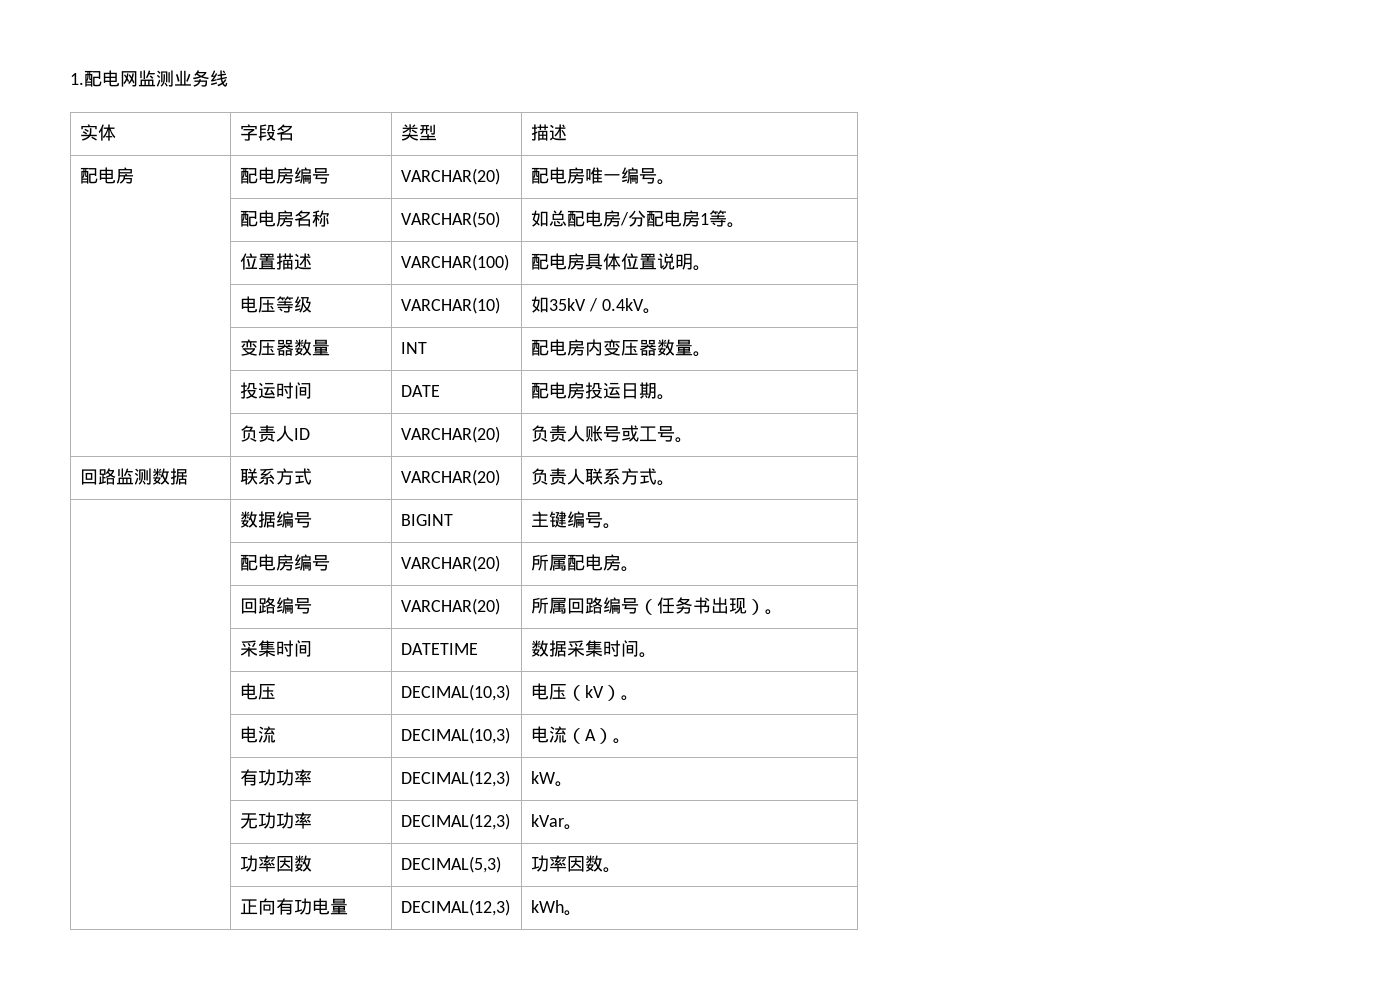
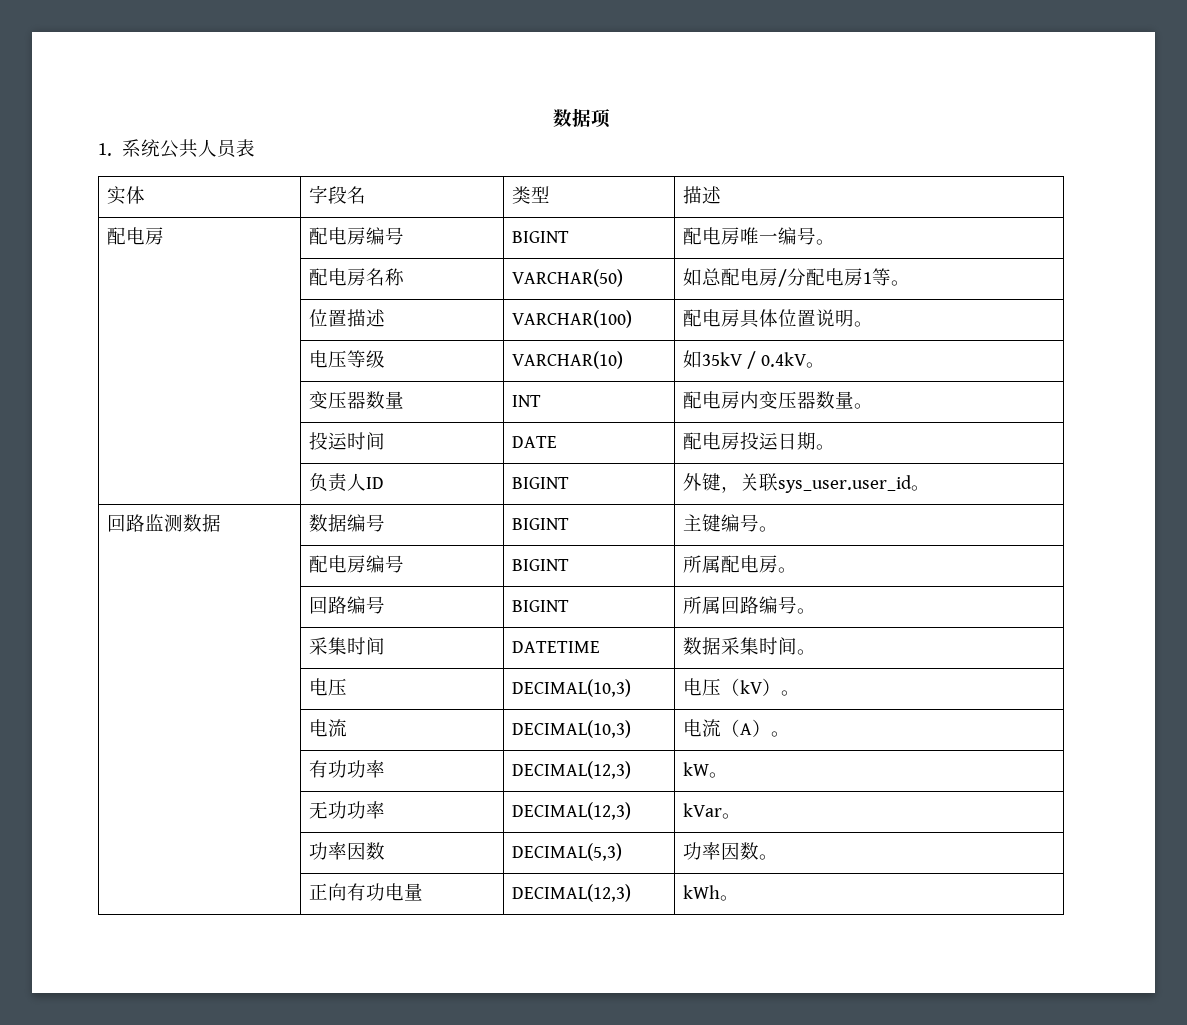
- 1.配电网监测业务线
+ 数据项
+ 1.系统公共人员表
- 配电房 | 配电房编号 | VARCHAR(20) | 配电房唯一编号。
+ 配电房 | 配电房编号 | BIGINT | 配电房唯一编号。
- | 负责人ID | VARCHAR(20) | 负责人账号或工号。
+ | 负责人ID | BIGINT | 外键，关联sys_user.user_id。
- 回路监测数据 | 联系方式 | VARCHAR(20) | 负责人联系方式。
- | 数据编号 | BIGINT | 主键编号。
+ 回路监测数据 | 数据编号 | BIGINT | 主键编号。
- | 配电房编号 | VARCHAR(20) | 所属配电房。
+ | 配电房编号 | BIGINT | 所属配电房。
- | 回路编号 | VARCHAR(20) | 所属回路编号（任务书出现）。
+ | 回路编号 | BIGINT | 所属回路编号。

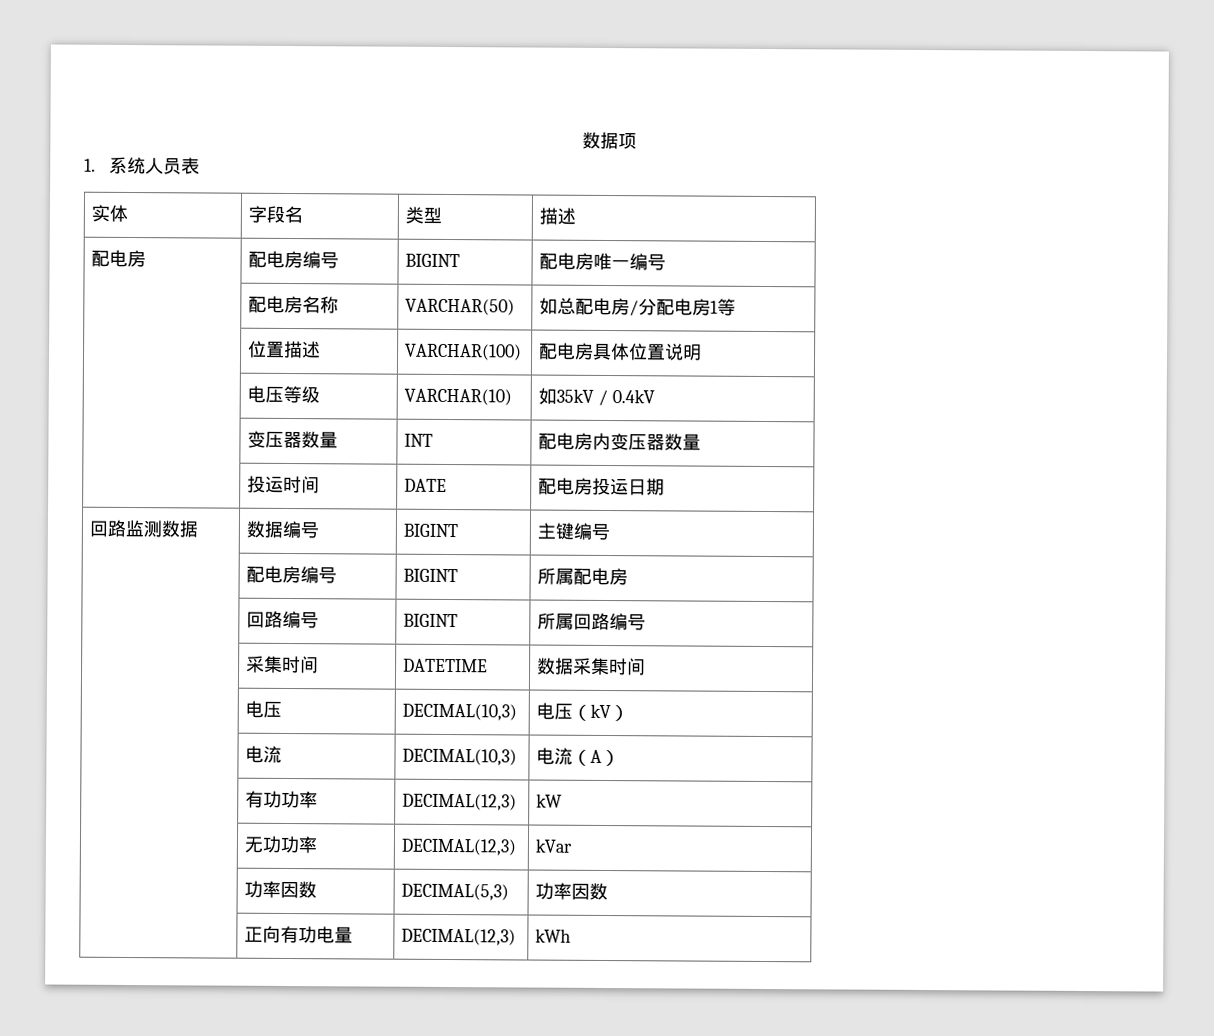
- 1.系统公共人员表
+ 1.系统人员表
- 配电房 | 配电房编号 | BIGINT | 配电房唯一编号。
+ 配电房 | 配电房编号 | BIGINT | 配电房唯一编号
- | 配电房名称 | VARCHAR(50) | 如总配电房/分配电房1等。
+ | 配电房名称 | VARCHAR(50) | 如总配电房/分配电房1等
- | 位置描述 | VARCHAR(100) | 配电房具体位置说明。
+ | 位置描述 | VARCHAR(100) | 配电房具体位置说明
- | 电压等级 | VARCHAR(10) | 如35kV / 0.4kV。
+ | 电压等级 | VARCHAR(10) | 如35kV / 0.4kV
- | 变压器数量 | INT | 配电房内变压器数量。
+ | 变压器数量 | INT | 配电房内变压器数量
- | 投运时间 | DATE | 配电房投运日期。
- | 负责人ID | BIGINT | 外键，关联sys_user.user_id。
+ | 投运时间 | DATE | 配电房投运日期
- 回路监测数据 | 数据编号 | BIGINT | 主键编号。
+ 回路监测数据 | 数据编号 | BIGINT | 主键编号
- | 配电房编号 | BIGINT | 所属配电房。
+ | 配电房编号 | BIGINT | 所属配电房
- | 回路编号 | BIGINT | 所属回路编号。
+ | 回路编号 | BIGINT | 所属回路编号
- | 采集时间 | DATETIME | 数据采集时间。
+ | 采集时间 | DATETIME | 数据采集时间
- | 电压 | DECIMAL(10,3) | 电压（kV）。
+ | 电压 | DECIMAL(10,3) | 电压（kV）
- | 电流 | DECIMAL(10,3) | 电流（A）。
+ | 电流 | DECIMAL(10,3) | 电流（A）
- | 有功功率 | DECIMAL(12,3) | kW。
+ | 有功功率 | DECIMAL(12,3) | kW
- | 无功功率 | DECIMAL(12,3) | kVar。
+ | 无功功率 | DECIMAL(12,3) | kVar
- | 功率因数 | DECIMAL(5,3) | 功率因数。
+ | 功率因数 | DECIMAL(5,3) | 功率因数
- | 正向有功电量 | DECIMAL(12,3) | kWh。
+ | 正向有功电量 | DECIMAL(12,3) | kWh

